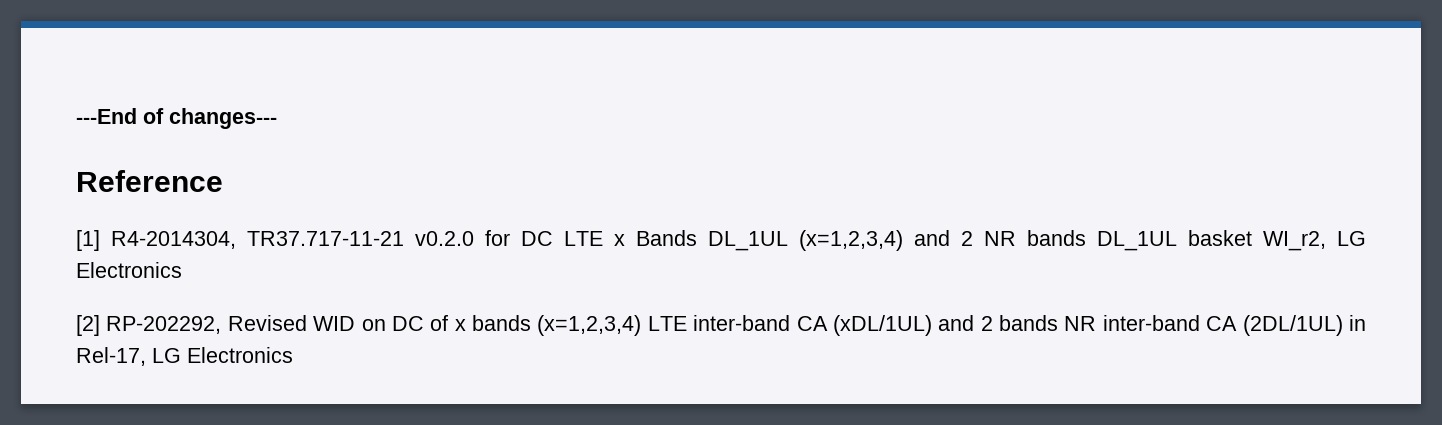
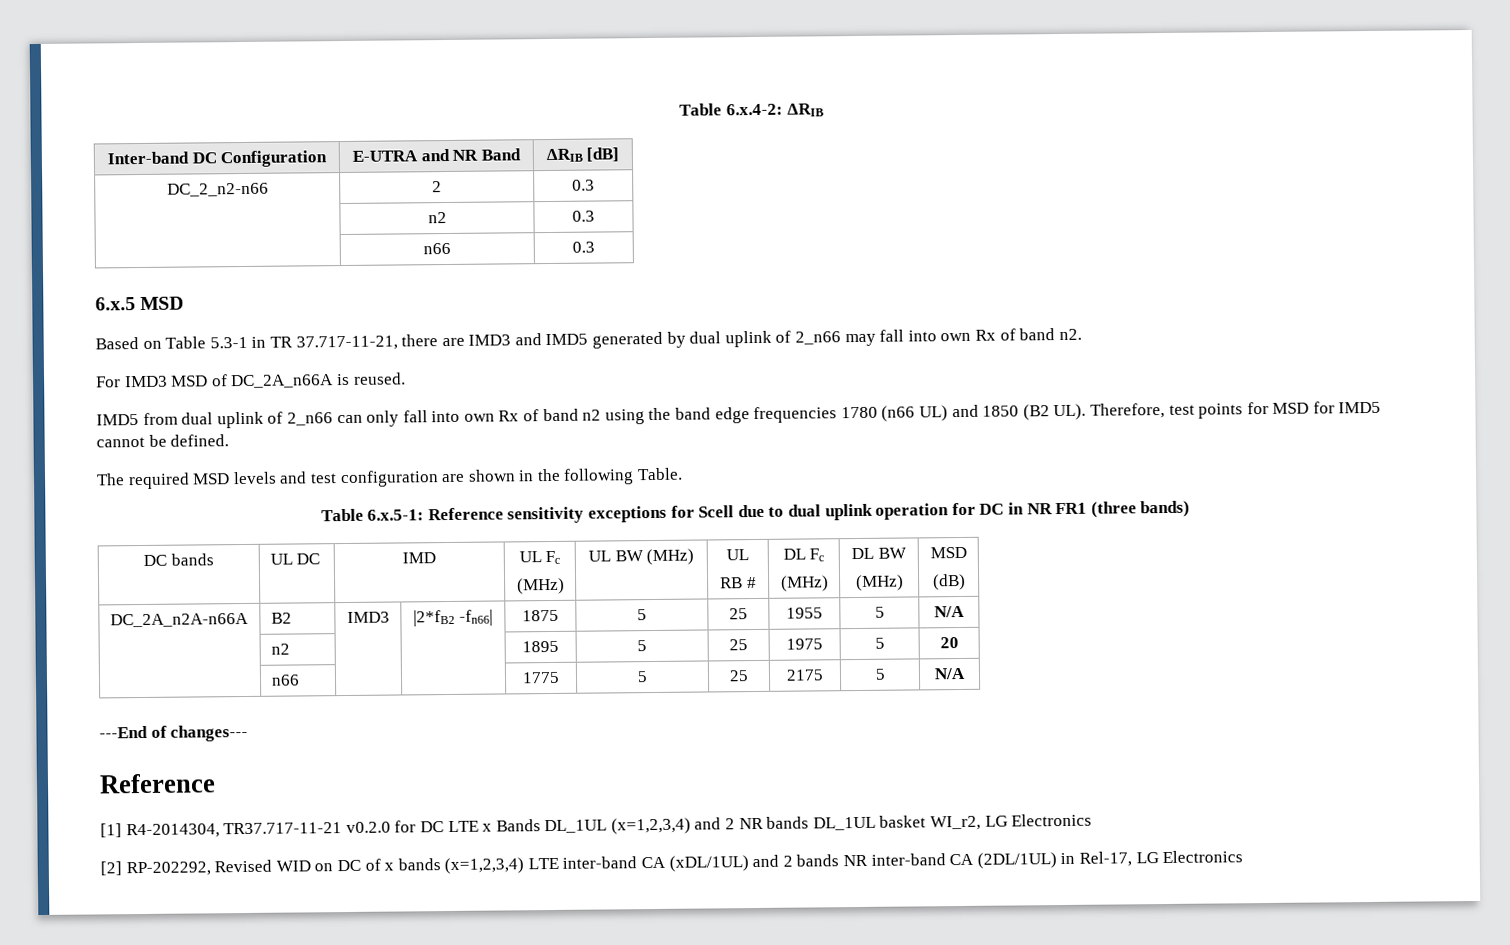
+ Table 6.x.4-2: ΔRIB
+ Inter-band DC Configuration | E-UTRA and NR Band | ΔRIB [dB]
+ DC_2_n2-n66 | 2 | 0.3
+ | n2 | 0.3
+ | n66 | 0.3
+ 6.x.5 MSD
+ Based on Table 5.3-1 in TR 37.717-11-21, there are IMD3 and IMD5 generated by dual uplink of 2_n66 may fall into own Rx of band n2.
+ For IMD3 MSD of DC_2A_n66A is reused.
+ IMD5 from dual uplink of 2_n66 can only fall into own Rx of band n2 using the band edge frequencies 1780 (n66 UL) and 1850 (B2 UL). Therefore, test points for MSD for IMD5 cannot be defined.
+ The required MSD levels and test configuration are shown in the following Table.
+ Table 6.x.5-1: Reference sensitivity exceptions for Scell due to dual uplink operation for DC in NR FR1 (three bands)
+ DC bands | UL DC | IMD | UL Fc
+ (MHz) | UL BW (MHz) | UL
+ RB # | DL Fc
+ (MHz) | DL BW
+ (MHz) | MSD
+ (dB)
+ DC_2A_n2A-n66A | B2 | IMD3 | |2*fB2 -fn66| | 1875 | 5 | 25 | 1955 | 5 | N/A
+ | n2 | | | 1895 | 5 | 25 | 1975 | 5 | 20
+ | n66 | | | 1775 | 5 | 25 | 2175 | 5 | N/A

